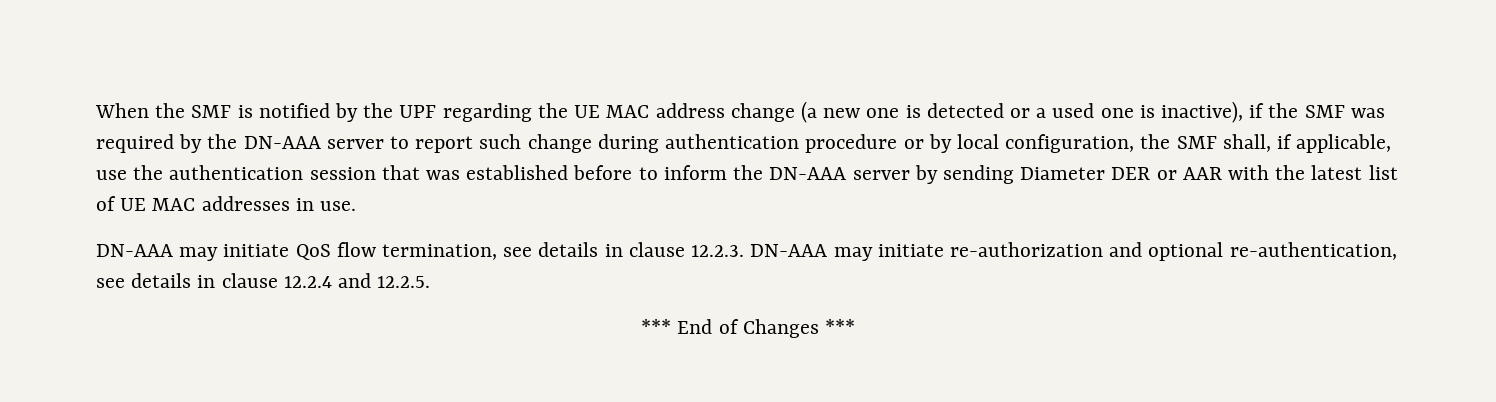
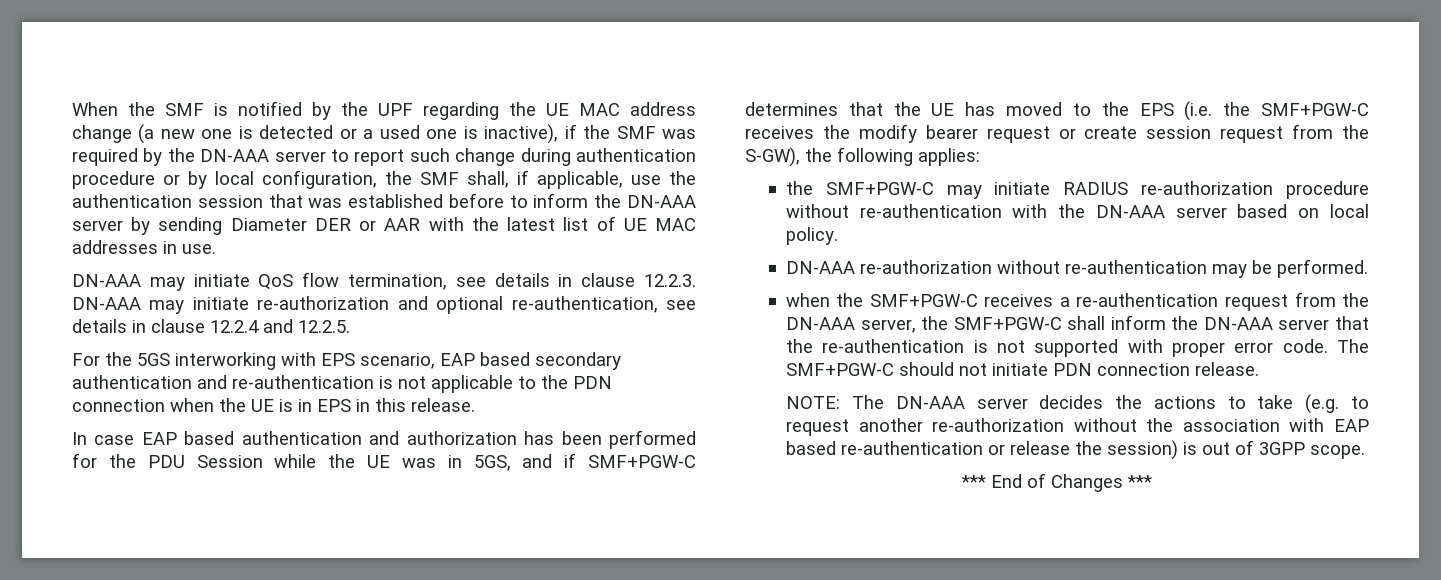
+ For the 5GS interworking with EPS scenario, EAP based secondary authentication and re-authentication is not applicable to the PDN connection when the UE is in EPS in this release.
+ In case EAP based authentication and authorization has been performed for the PDU Session while the UE was in 5GS, and if SMF+PGW-C determines that the UE has moved to the EPS (i.e. the SMF+PGW-C receives the modify bearer request or create session request from the S-GW), the following applies:
+ the SMF+PGW-C may initiate RADIUS re-authorization procedure without re-authentication with the DN-AAA server based on local policy.
+ DN-AAA re-authorization without re-authentication may be performed.
+ when the SMF+PGW-C receives a re-authentication request from the DN-AAA server, the SMF+PGW-C shall inform the DN-AAA server that the re-authentication is not supported with proper error code. The SMF+PGW-C should not initiate PDN connection release.
+ NOTE: The DN-AAA server decides the actions to take (e.g. to request another re-authorization without the association with EAP based re-authentication or release the session) is out of 3GPP scope.

